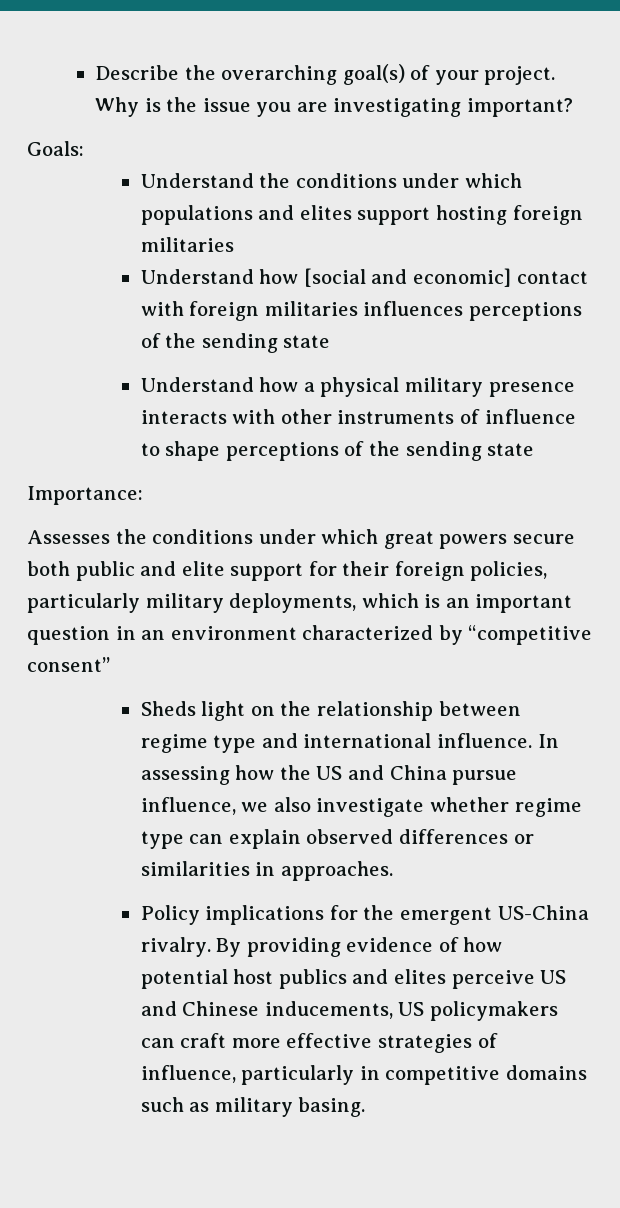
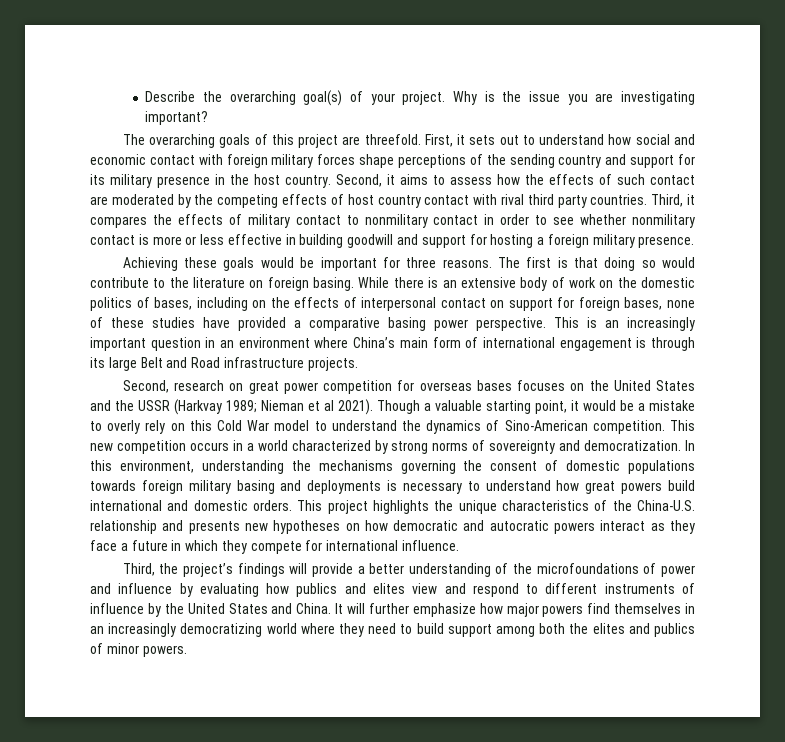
- Goals:
- Understand the conditions under which populations and elites support hosting foreign militaries
- Understand how [social and economic] contact with foreign militaries influences perceptions of the sending state
- Understand how a physical military presence interacts with other instruments of influence to shape perceptions of the sending state
- Importance:
- Assesses the conditions under which great powers secure both public and elite support for their foreign policies, particularly military deployments, which is an important question in an environment characterized by “competitive consent”
- Sheds light on the relationship between regime type and international influence. In assessing how the US and China pursue influence, we also investigate whether regime type can explain observed differences or similarities in approaches.
- Policy implications for the emergent US-China rivalry. By providing evidence of how potential host publics and elites perceive US and Chinese inducements, US policymakers can craft more effective strategies of influence, particularly in competitive domains such as military basing.
+ The overarching goals of this project are threefold. First, it sets out to understand how social and economic contact with foreign military forces shape perceptions of the sending country and support for its military presence in the host country. Second, it aims to assess how the effects of such contact are moderated by the competing effects of host country contact with rival third party countries. Third, it compares the effects of military contact to nonmilitary contact in order to see whether nonmilitary contact is more or less effective in building goodwill and support for hosting a foreign military presence.
+ Achieving these goals would be important for three reasons. The first is that doing so would contribute to the literature on foreign basing. While there is an extensive body of work on the domestic politics of bases, including on the effects of interpersonal contact on support for foreign bases, none of these studies have provided a comparative basing power perspective. This is an increasingly important question in an environment where China’s main form of international engagement is through its large Belt and Road infrastructure projects.
+ Second, research on great power competition for overseas bases focuses on the United States and the USSR (Harkvay 1989; Nieman et al 2021). Though a valuable starting point, it would be a mistake to overly rely on this Cold War model to understand the dynamics of Sino-American competition. This new competition occurs in a world characterized by strong norms of sovereignty and democratization. In this environment, understanding the mechanisms governing the consent of domestic populations towards foreign military basing and deployments is necessary to understand how great powers build international and domestic orders. This project highlights the unique characteristics of the China-U.S. relationship and presents new hypotheses on how democratic and autocratic powers interact as they face a future in which they compete for international influence.
+ Third, the project’s findings will provide a better understanding of the microfoundations of power and influence by evaluating how publics and elites view and respond to different instruments of influence by the United States and China. It will further emphasize how major powers find themselves in an increasingly democratizing world where they need to build support among both the elites and publics of minor powers.

